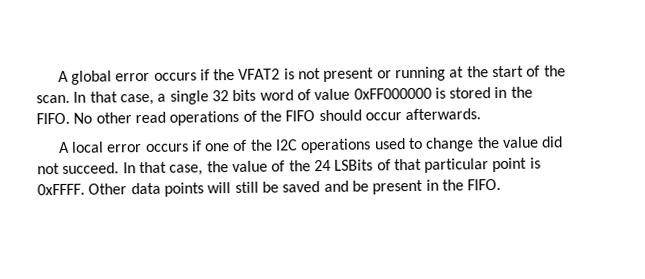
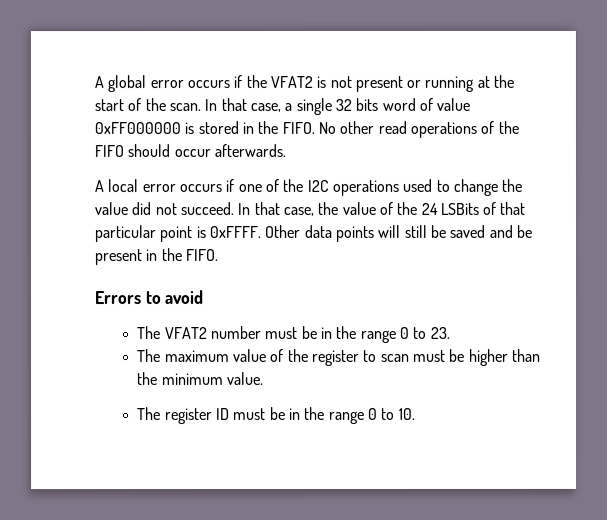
+ Errors to avoid
+ The VFAT2 number must be in the range 0 to 23.
+ The maximum value of the register to scan must be higher than the minimum value.
+ The register ID must be in the range 0 to 10.

